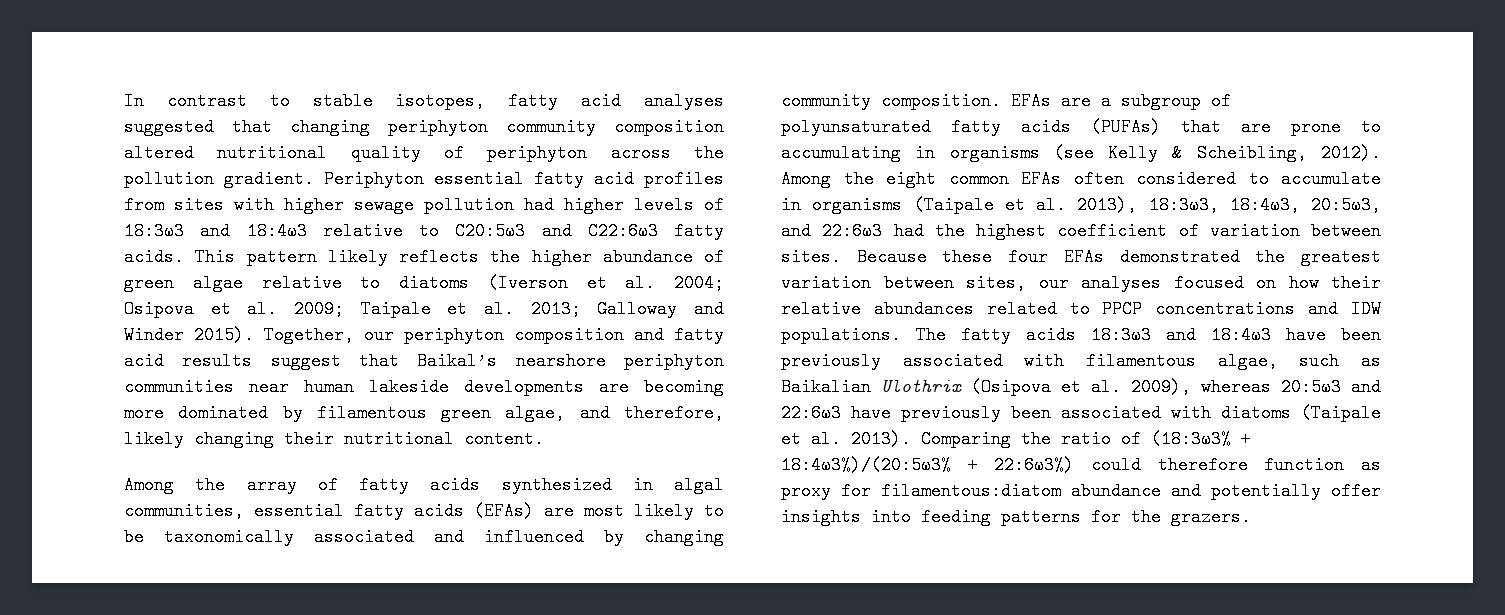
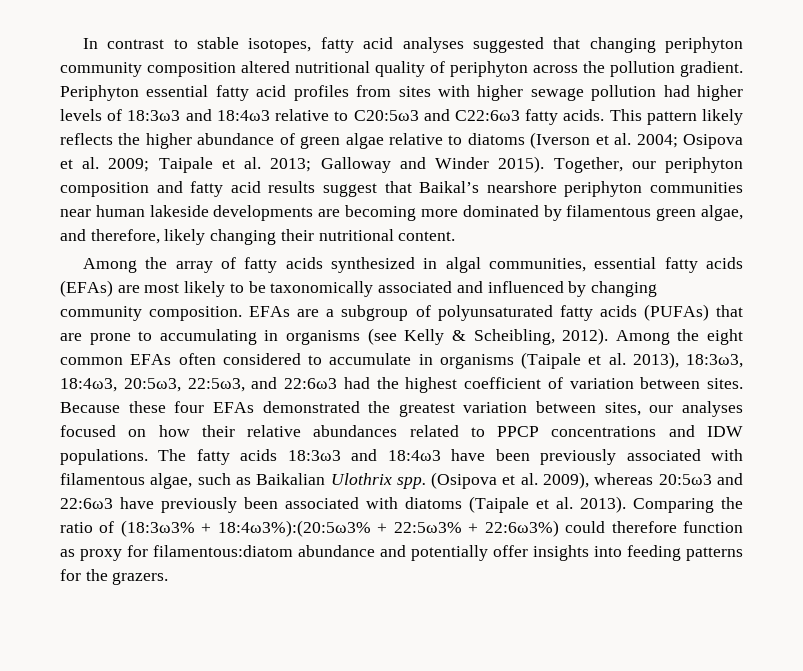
- Among the eight common EFAs often considered to accumulate in organisms (Taipale et al. 2013), 18:3ω3, 18:4ω3, 20:5ω3, and 22:6ω3 had the highest coefficient of variation between sites.
+ Among the eight common EFAs often considered to accumulate in organisms (Taipale et al. 2013), 18:3ω3, 18:4ω3, 20:5ω3, 22:5ω3, and 22:6ω3 had the highest coefficient of variation between sites.
- The fatty acids 18:3ω3 and 18:4ω3 have been previously associated with filamentous algae, such as Baikalian Ulothrix (Osipova et al. 2009), whereas 20:5ω3 and 22:6ω3 have previously been associated with diatoms (Taipale et al. 2013).
+ The fatty acids 18:3ω3 and 18:4ω3 have been previously associated with filamentous algae, such as Baikalian Ulothrix spp. (Osipova et al. 2009), whereas 20:5ω3 and 22:6ω3 have previously been associated with diatoms (Taipale et al. 2013).
- Comparing the ratio of (18:3ω3% + 18:4ω3%)/(20:5ω3% + 22:6ω3%) could therefore function as proxy for filamentous:diatom abundance and potentially offer insights into feeding patterns for the grazers.
+ Comparing the ratio of (18:3ω3% + 18:4ω3%):(20:5ω3% + 22:5ω3% + 22:6ω3%) could therefore function as proxy for filamentous:diatom abundance and potentially offer insights into feeding patterns for the grazers.

